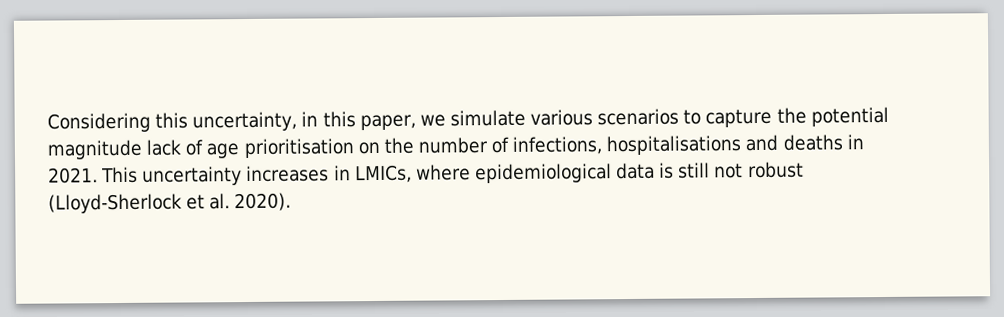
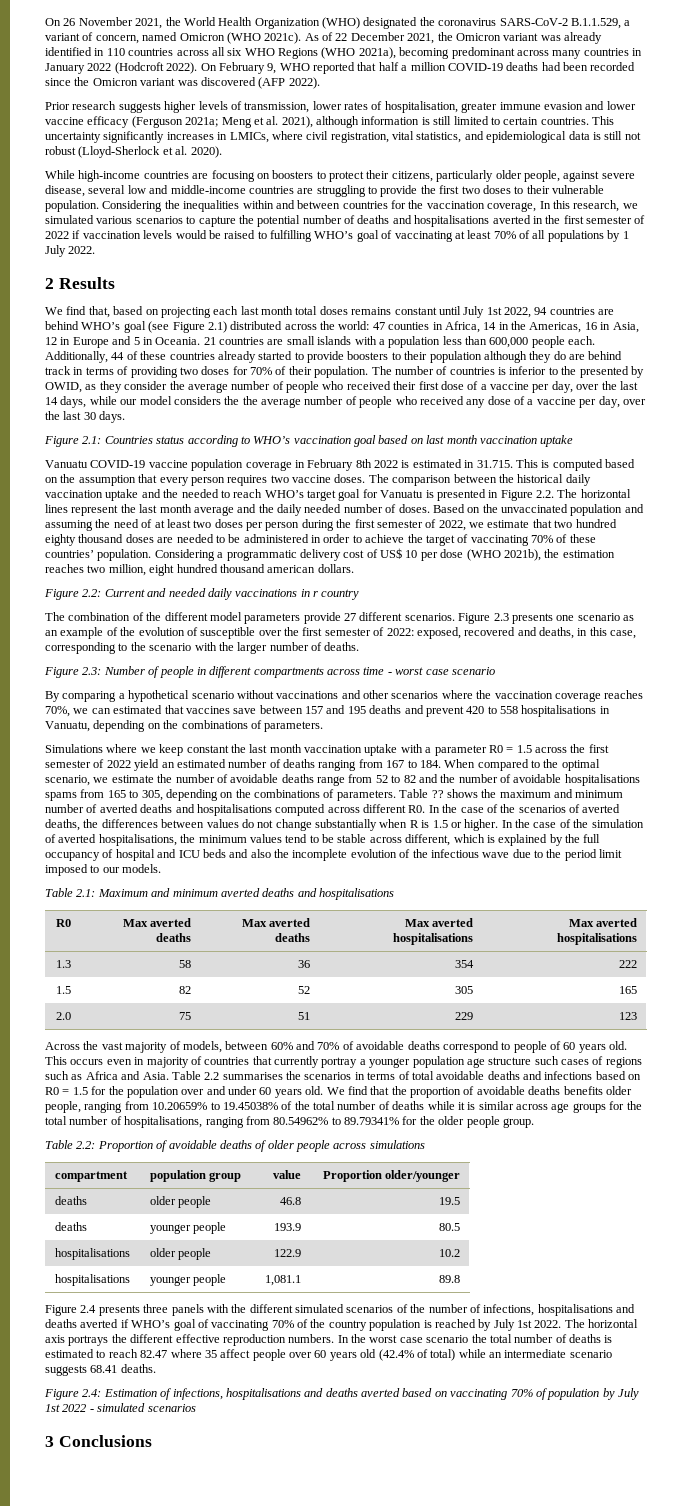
- Considering this uncertainty, in this paper, we simulate various scenarios to capture the potential magnitude lack of age prioritisation on the number of infections, hospitalisations and deaths in 2021.
+ On 26 November 2021, the World Health Organization (WHO) designated the coronavirus SARS-CoV-2 B.1.1.529, a variant of concern, named Omicron (WHO 2021c). As of 22 December 2021, the Omicron variant was already identified in 110 countries across all six WHO Regions (WHO 2021a), becoming predominant across many countries in January 2022 (Hodcroft 2022). On February 9, WHO reported that half a million COVID-19 deaths had been recorded since the Omicron variant was discovered (AFP 2022).
+ Prior research suggests higher levels of transmission, lower rates of hospitalisation, greater immune evasion and lower vaccine efficacy (Ferguson 2021a; Meng et al. 2021), although information is still limited to certain countries.
- This uncertainty increases in LMICs, where epidemiological data is still not robust (Lloyd-Sherlock et al. 2020).
+ This uncertainty significantly increases in LMICs, where civil registration, vital statistics, and epidemiological data is still not robust (Lloyd-Sherlock et al. 2020).
+ While high-income countries are focusing on boosters to protect their citizens, particularly older people, against severe disease, several low and middle-income countries are struggling to provide the first two doses to their vulnerable population. Considering the inequalities within and between countries for the vaccination coverage, In this research, we simulated various scenarios to capture the potential number of deaths and hospitalisations averted in the first semester of 2022 if vaccination levels would be raised to fulfilling WHO’s goal of vaccinating at least 70% of all populations by 1 July 2022.
+ 2 Results
+ We find that, based on projecting each last month total doses remains constant until July 1st 2022, 94 countries are behind WHO’s goal (see Figure 2.1) distributed across the world: 47 counties in Africa, 14 in the Americas, 16 in Asia, 12 in Europe and 5 in Oceania. 21 countries are small islands with a population less than 600,000 people each. Additionally, 44 of these countries already started to provide boosters to their population although they do are behind track in terms of providing two doses for 70% of their population. The number of countries is inferior to the presented by OWID, as they consider the average number of people who received their first dose of a vaccine per day, over the last 14 days, while our model considers the the average number of people who received any dose of a vaccine per day, over the last 30 days.
+ Figure 2.1: Countries status according to WHO’s vaccination goal based on last month vaccination uptake
+ Vanuatu COVID-19 vaccine population coverage in February 8th 2022 is estimated in 31.715. This is computed based on the assumption that every person requires two vaccine doses. The comparison between the historical daily vaccination uptake and the needed to reach WHO’s target goal for Vanuatu is presented in Figure 2.2. The horizontal lines represent the last month average and the daily needed number of doses. Based on the unvaccinated population and assuming the need of at least two doses per person during the first semester of 2022, we estimate that two hundred eighty thousand doses are needed to be administered in order to achieve the target of vaccinating 70% of these countries’ population. Considering a programmatic delivery cost of US$ 10 per dose (WHO 2021b), the estimation reaches two million, eight hundred thousand american dollars.
+ Figure 2.2: Current and needed daily vaccinations in r country
+ The combination of the different model parameters provide 27 different scenarios. Figure 2.3 presents one scenario as an example of the evolution of susceptible over the first semester of 2022: exposed, recovered and deaths, in this case, corresponding to the scenario with the larger number of deaths.
+ Figure 2.3: Number of people in different compartments across time - worst case scenario
+ By comparing a hypothetical scenario without vaccinations and other scenarios where the vaccination coverage reaches 70%, we can estimated that vaccines save between 157 and 195 deaths and prevent 420 to 558 hospitalisations in Vanuatu, depending on the combinations of parameters.
+ Simulations where we keep constant the last month vaccination uptake with a parameter R0 = 1.5 across the first semester of 2022 yield an estimated number of deaths ranging from 167 to 184. When compared to the optimal scenario, we estimate the number of avoidable deaths range from 52 to 82 and the number of avoidable hospitalisations spams from 165 to 305, depending on the combinations of parameters. Table ?? shows the maximum and minimum number of averted deaths and hospitalisations computed across different R0. In the case of the scenarios of averted deaths, the differences between values do not change substantially when R is 1.5 or higher. In the case of the simulation of averted hospitalisations, the minimum values tend to be stable across different, which is explained by the full occupancy of hospital and ICU beds and also the incomplete evolution of the infectious wave due to the period limit imposed to our models.
+ Table 2.1: Maximum and minimum averted deaths and hospitalisations
+ R0 | Max averted deaths | Max averted deaths | Max averted hospitalisations | Max averted hospitalisations
+ 1.3 | 58 | 36 | 354 | 222
+ 1.5 | 82 | 52 | 305 | 165
+ 2.0 | 75 | 51 | 229 | 123
+ Across the vast majority of models, between 60% and 70% of avoidable deaths correspond to people of 60 years old. This occurs even in majority of countries that currently portray a younger population age structure such cases of regions such as Africa and Asia. Table 2.2 summarises the scenarios in terms of total avoidable deaths and infections based on R0 = 1.5 for the population over and under 60 years old. We find that the proportion of avoidable deaths benefits older people, ranging from 10.20659% to 19.45038% of the total number of deaths while it is similar across age groups for the total number of hospitalisations, ranging from 80.54962% to 89.79341% for the older people group.
+ Table 2.2: Proportion of avoidable deaths of older people across simulations
+ compartment | population group | value | Proportion older/younger
+ deaths | older people | 46.8 | 19.5
+ deaths | younger people | 193.9 | 80.5
+ hospitalisations | older people | 122.9 | 10.2
+ hospitalisations | younger people | 1,081.1 | 89.8
+ Figure 2.4 presents three panels with the different simulated scenarios of the number of infections, hospitalisations and deaths averted if WHO’s goal of vaccinating 70% of the country population is reached by July 1st 2022. The horizontal axis portrays the different effective reproduction numbers. In the worst case scenario the total number of deaths is estimated to reach 82.47 where 35 affect people over 60 years old (42.4% of total) while an intermediate scenario suggests 68.41 deaths.
+ Figure 2.4: Estimation of infections, hospitalisations and deaths averted based on vaccinating 70% of population by July 1st 2022 - simulated scenarios
+ 3 Conclusions

